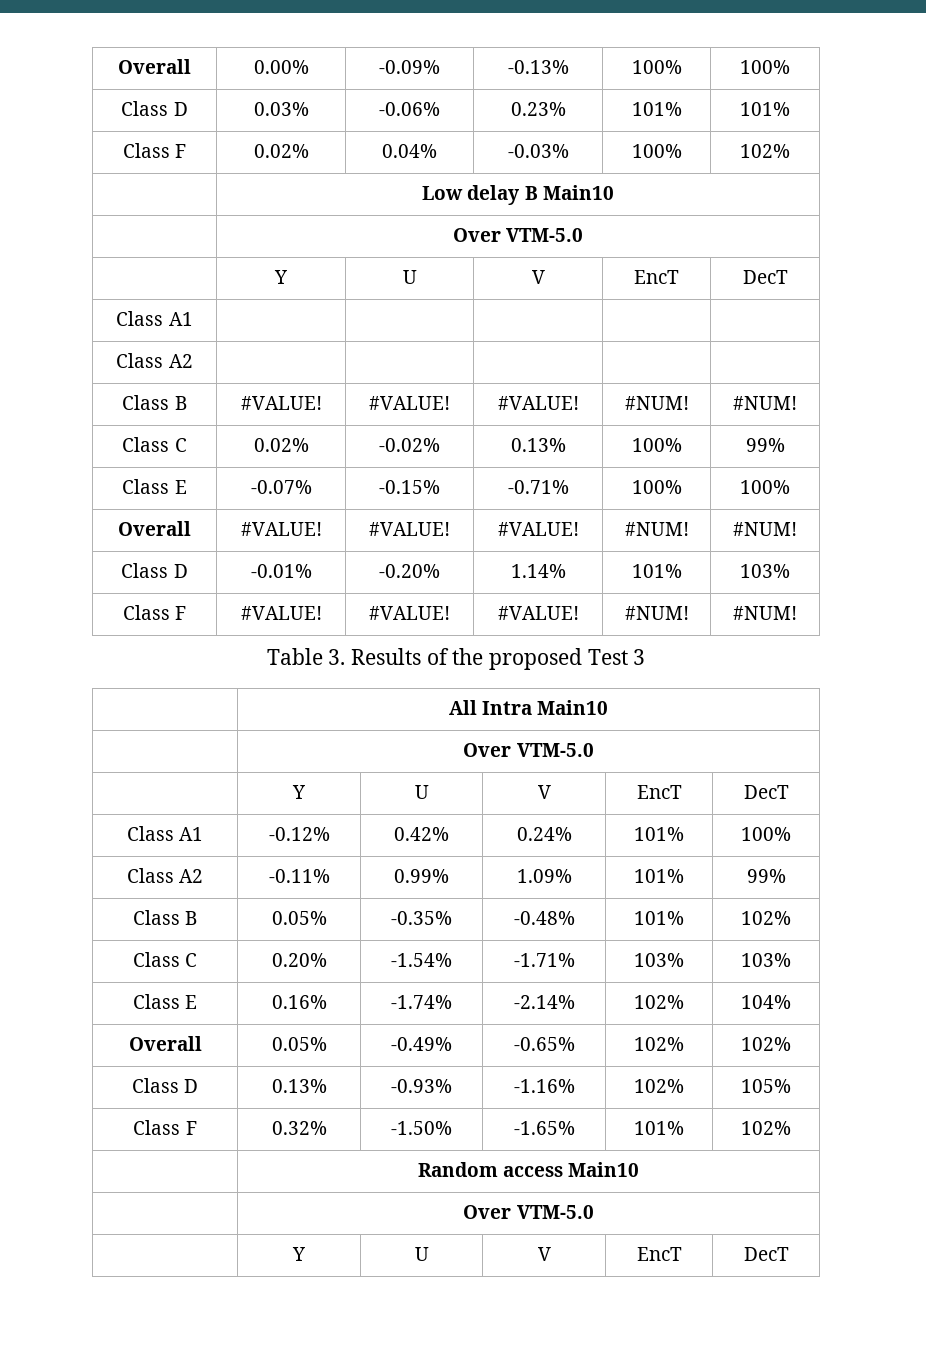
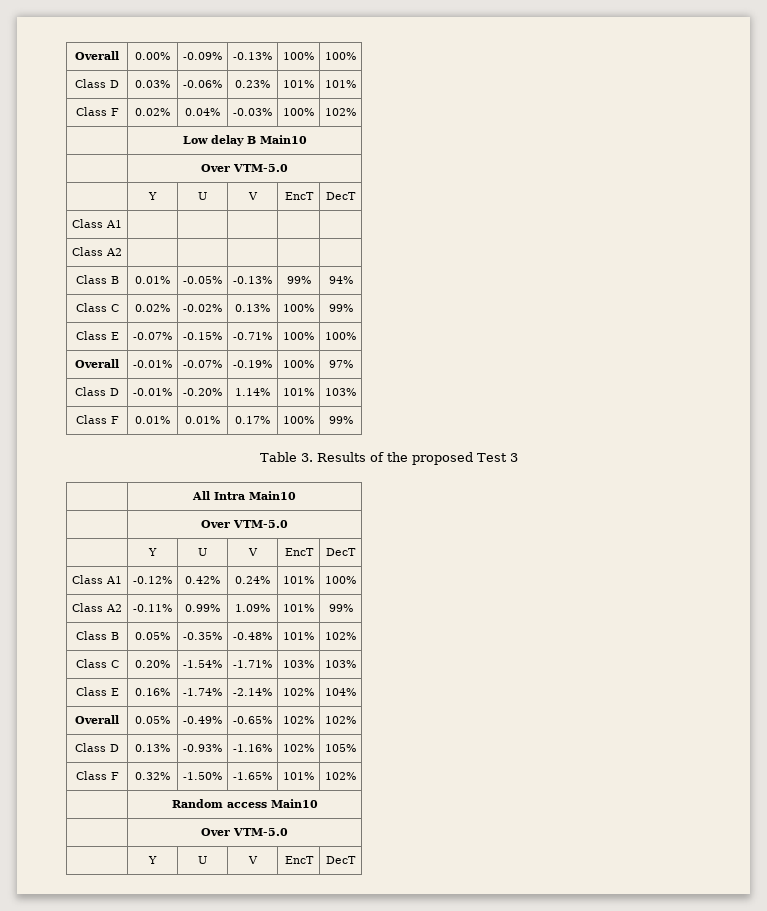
- Class B | #VALUE! | #VALUE! | #VALUE! | #NUM! | #NUM!
+ Class B | 0.01% | -0.05% | -0.13% | 99% | 94%
- Overall | #VALUE! | #VALUE! | #VALUE! | #NUM! | #NUM!
+ Overall | -0.01% | -0.07% | -0.19% | 100% | 97%
- Class F | #VALUE! | #VALUE! | #VALUE! | #NUM! | #NUM!
+ Class F | 0.01% | 0.01% | 0.17% | 100% | 99%

